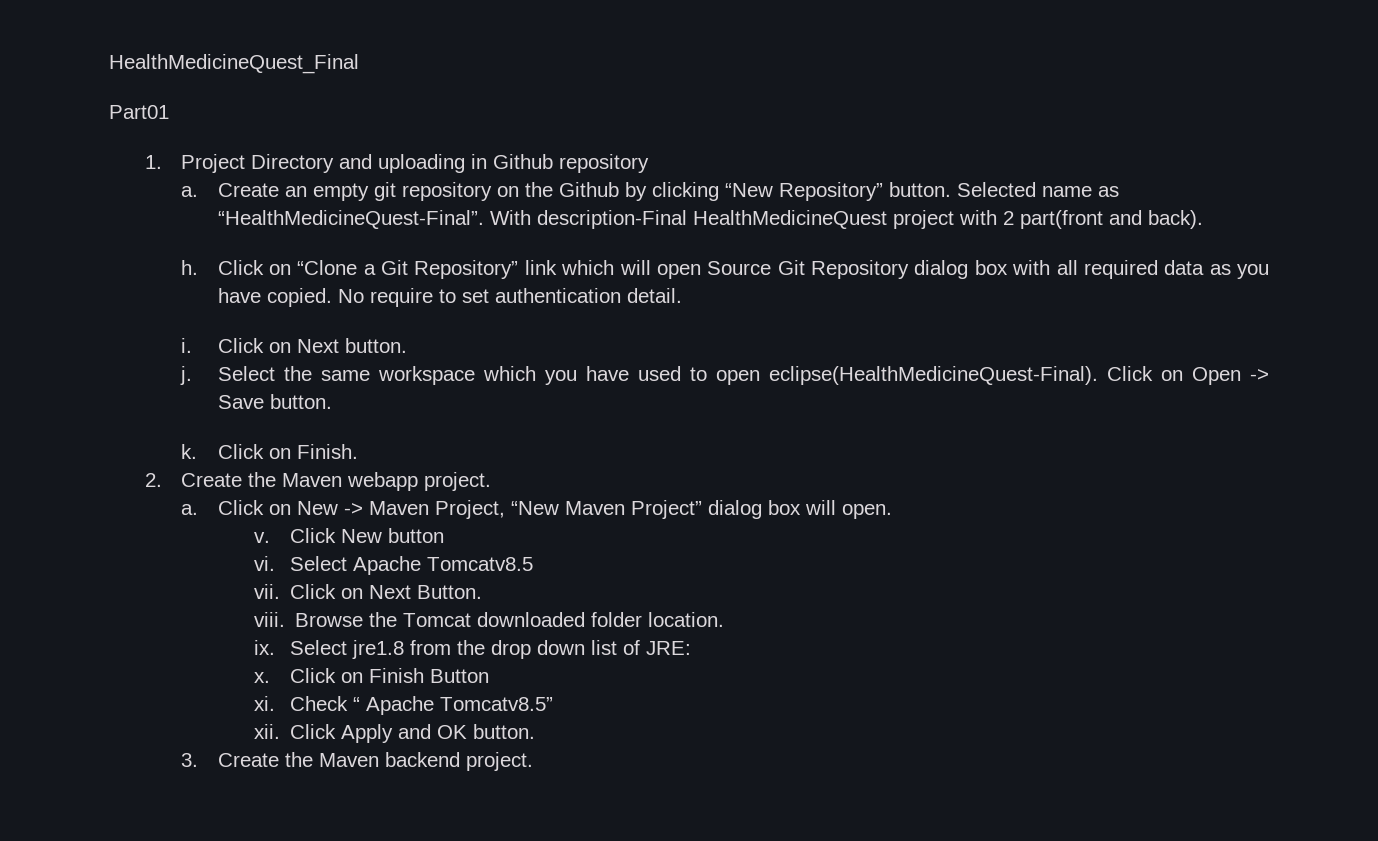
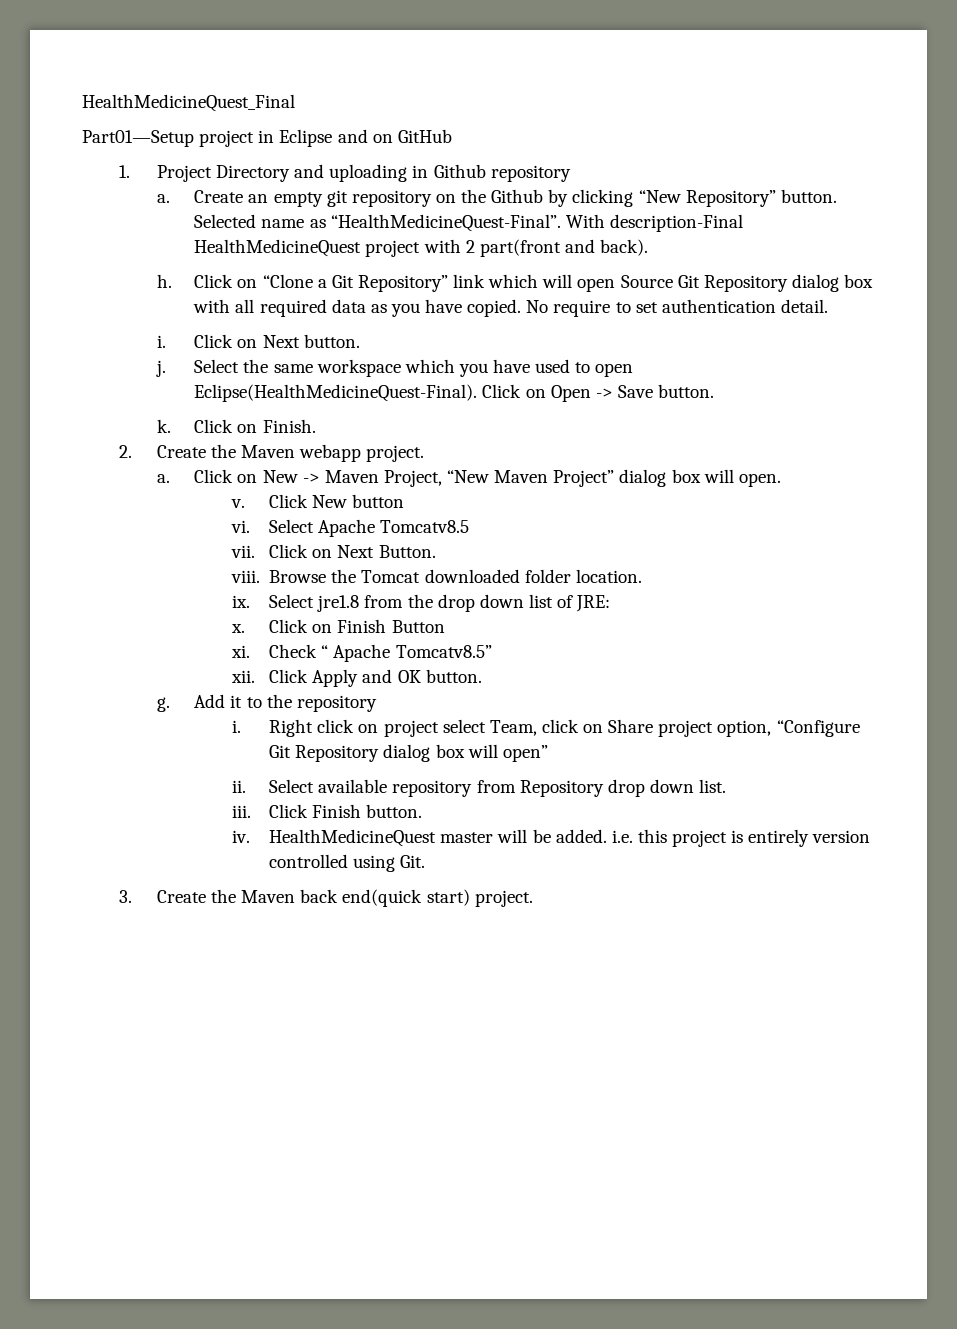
- Part01
+ Part01—Setup project in Eclipse and on GitHub
- Select the same workspace which you have used to open eclipse(HealthMedicineQuest-Final).
+ Select the same workspace which you have used to open Eclipse(HealthMedicineQuest-Final).
- 3. Create the Maven backend project.
+ g. Add it to the repository
+ i. Right click on project select Team, click on Share project option, “Configure Git Repository dialog box will open”
+ ii. Select available repository from Repository drop down list.
+ iii. Click Finish button.
+ iv. HealthMedicineQuest master will be added. i.e. this project is entirely version controlled using Git.
+ 3. Create the Maven back end(quick start) project.

